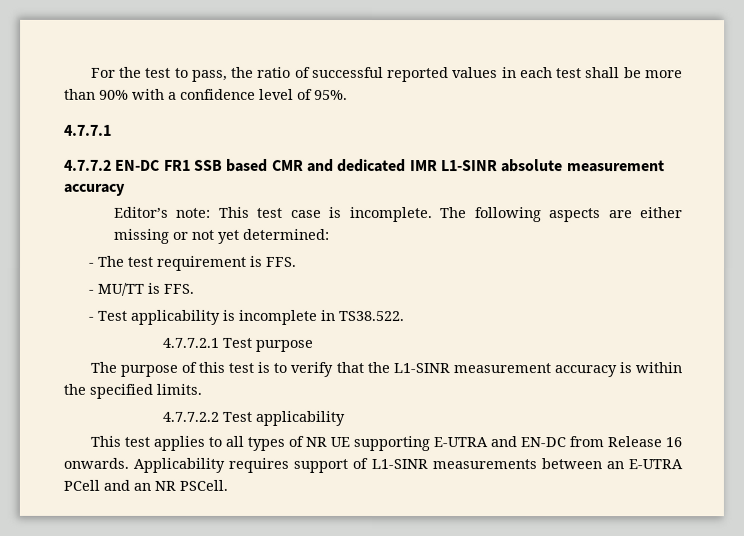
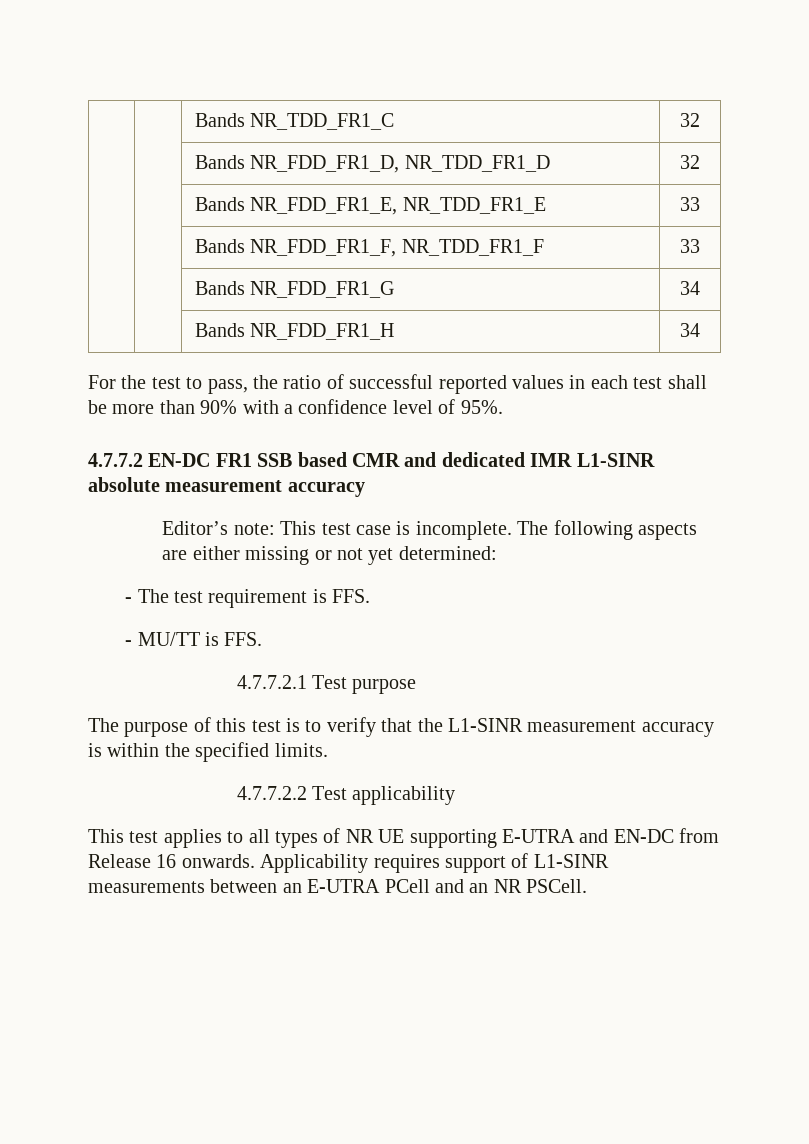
+ | | Bands NR_TDD_FR1_C | 32
+ | | Bands NR_FDD_FR1_D, NR_TDD_FR1_D | 32
+ | | Bands NR_FDD_FR1_E, NR_TDD_FR1_E | 33
+ | | Bands NR_FDD_FR1_F, NR_TDD_FR1_F | 33
+ | | Bands NR_FDD_FR1_G | 34
+ | | Bands NR_FDD_FR1_H | 34
- 4.7.7.1
- - Test applicability is incomplete in TS38.522.

